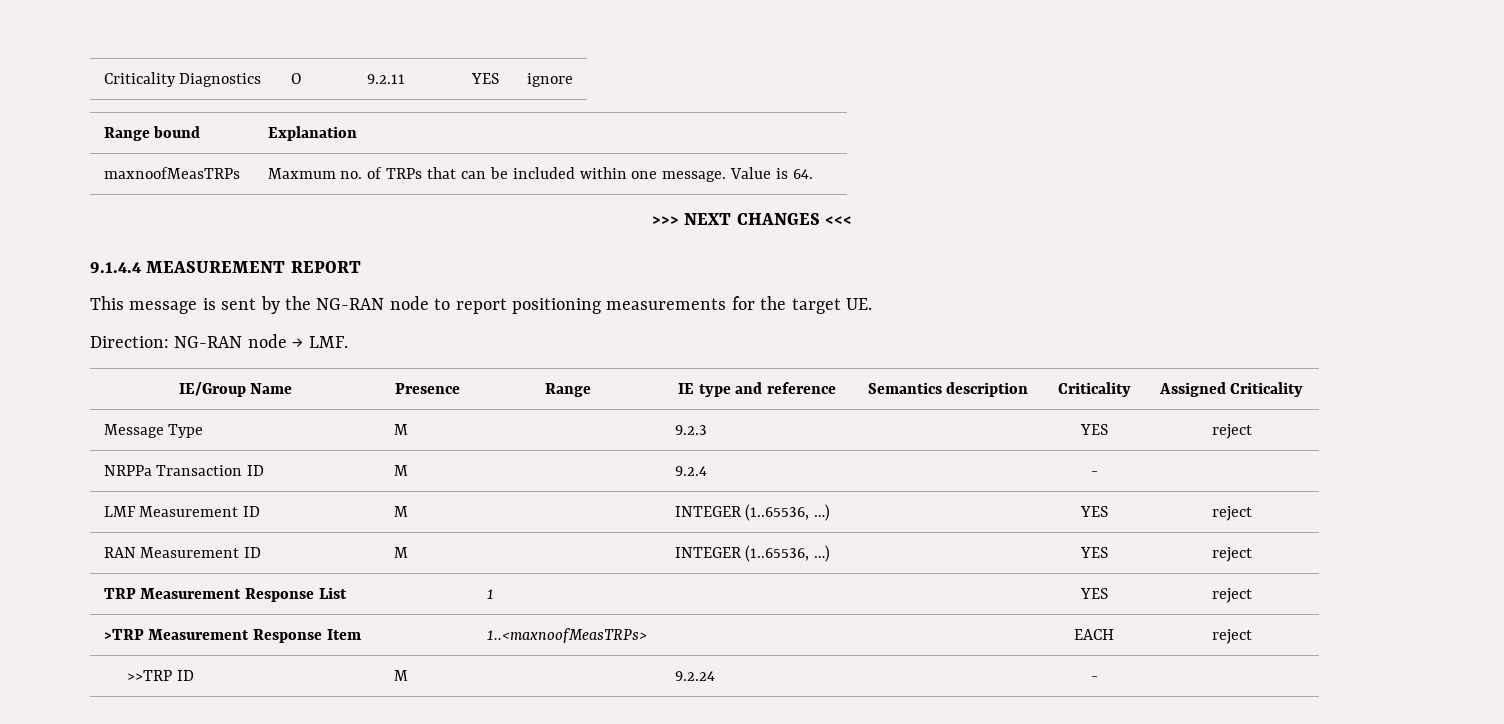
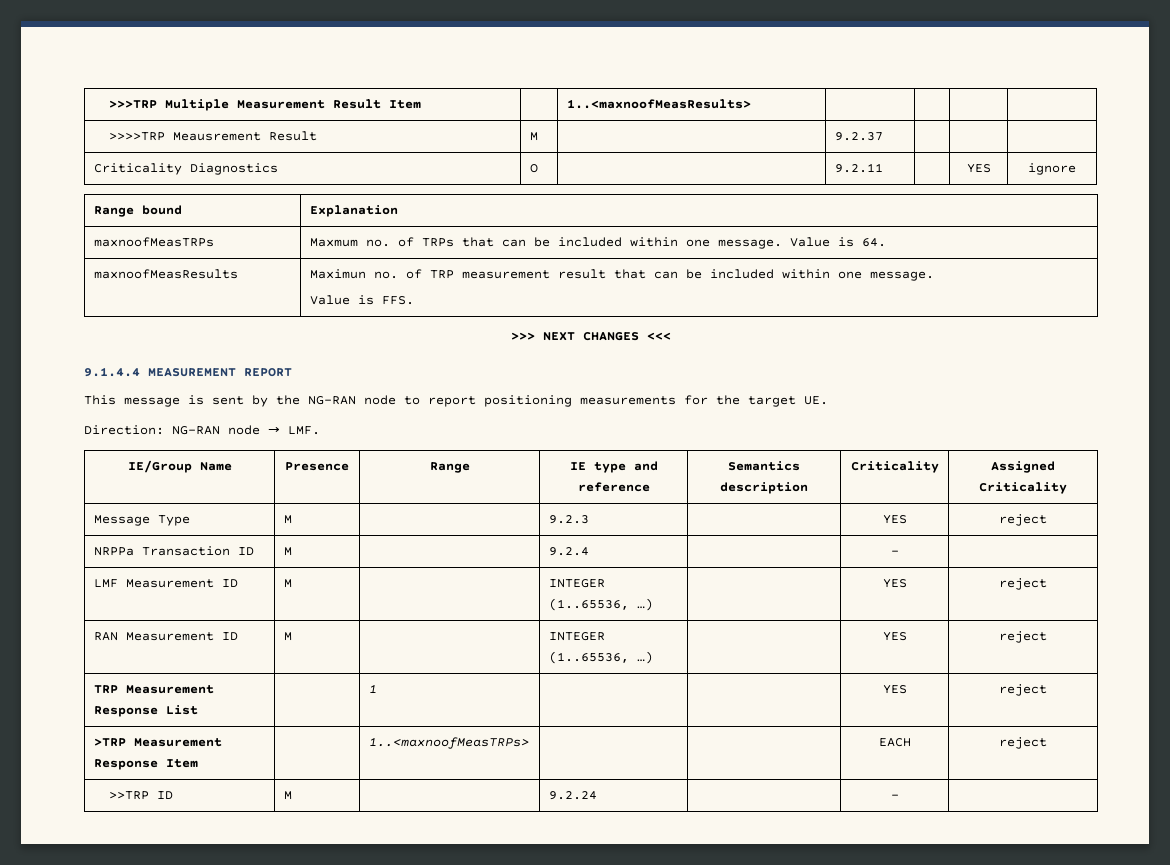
+ >>>TRP Multiple Measurement Result Item | | 1..<maxnoofMeasResults> | | | |
+ >>>>TRP Meausrement Result | M | | 9.2.37 | | |
+ maxnoofMeasResults | Maximun no. of TRP measurement result that can be included within one message.
+ Value is FFS.

